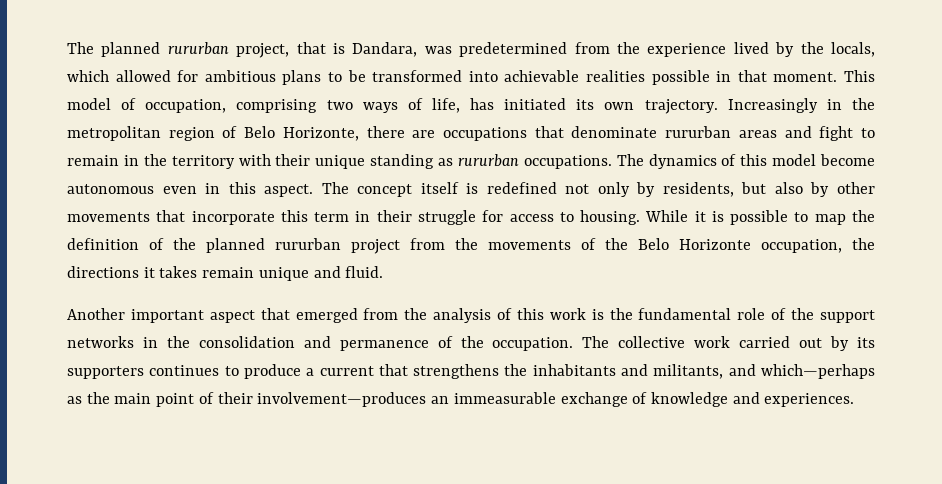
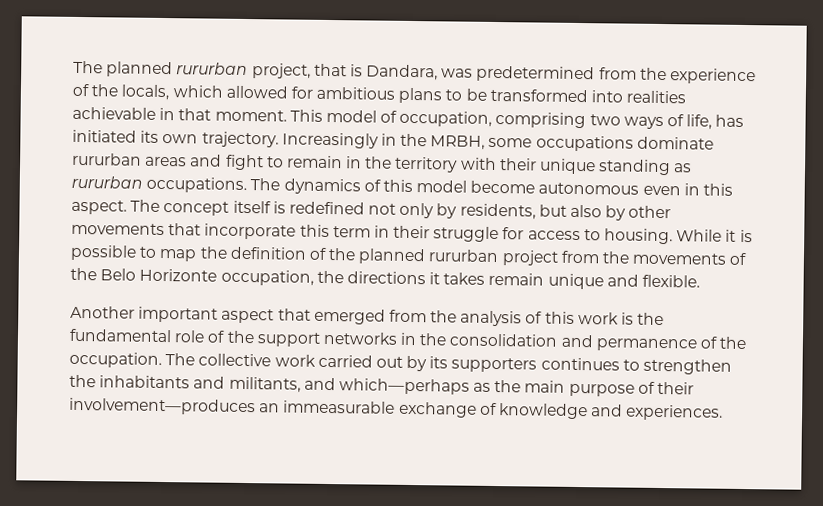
- The planned rururban project, that is Dandara, was predetermined from the experience lived by the locals, which allowed for ambitious plans to be transformed into achievable realities possible in that moment.
+ The planned rururban project, that is Dandara, was predetermined from the experience of the locals, which allowed for ambitious plans to be transformed into realities achievable in that moment.
- Increasingly in the metropolitan region of Belo Horizonte, there are occupations that denominate rururban areas and fight to remain in the territory with their unique standing as rururban occupations.
+ Increasingly in the MRBH, some occupations dominate rururban areas and fight to remain in the territory with their unique standing as rururban occupations.
- While it is possible to map the definition of the planned rururban project from the movements of the Belo Horizonte occupation, the directions it takes remain unique and fluid.
+ While it is possible to map the definition of the planned rururban project from the movements of the Belo Horizonte occupation, the directions it takes remain unique and flexible.
- The collective work carried out by its supporters continues to produce a current that strengthens the inhabitants and militants, and which—perhaps as the main point of their involvement—produces an immeasurable exchange of knowledge and experiences.
+ The collective work carried out by its supporters continues to strengthen the inhabitants and militants, and which—perhaps as the main purpose of their involvement—produces an immeasurable exchange of knowledge and experiences.

